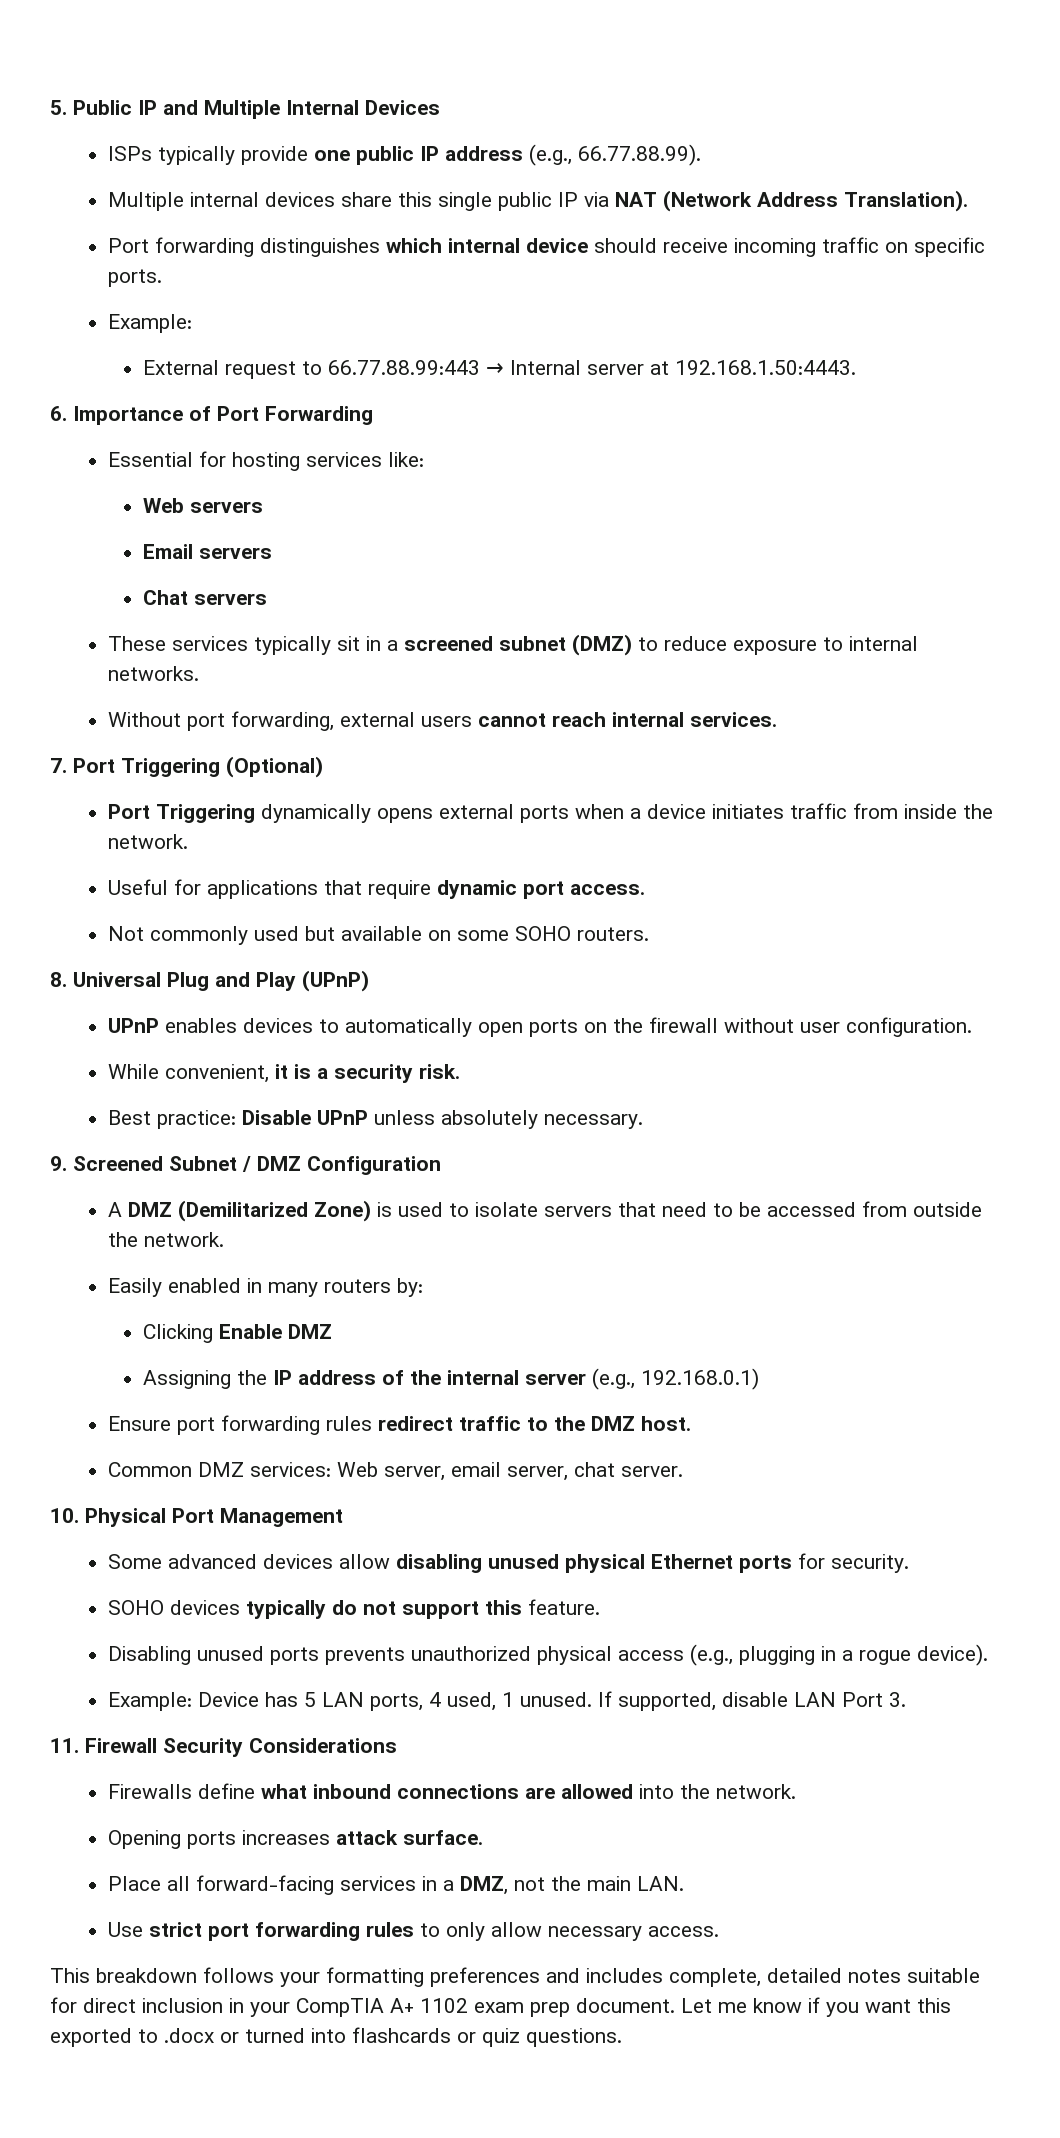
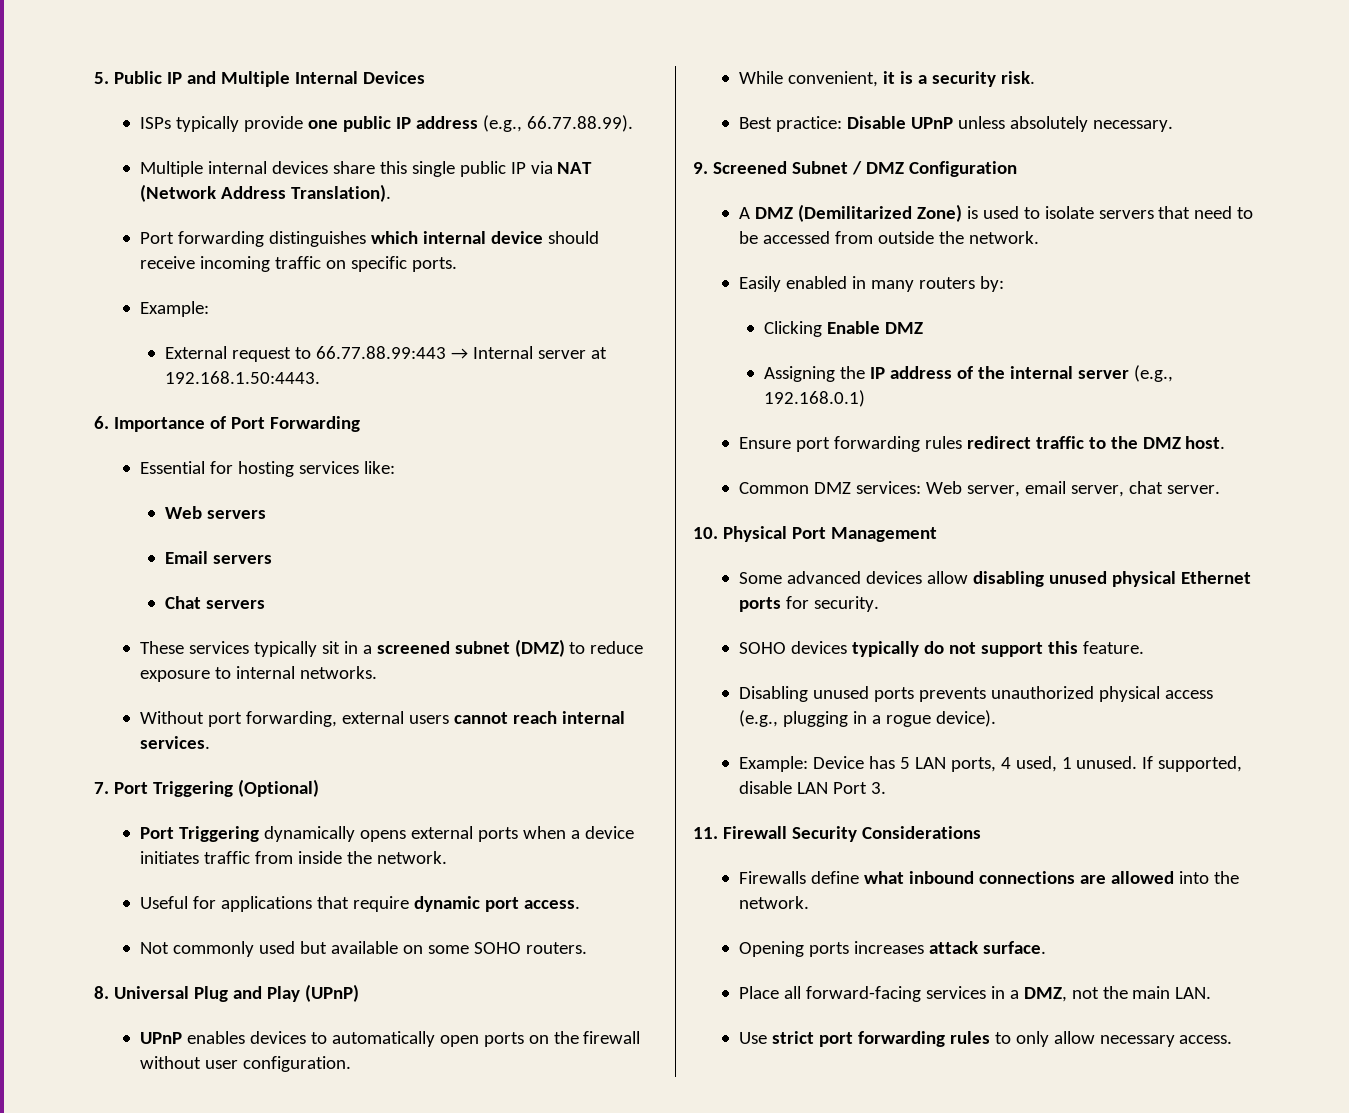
- This breakdown follows your formatting preferences and includes complete, detailed notes suitable for direct inclusion in your CompTIA A+ 1102 exam prep document. Let me know if you want this exported to .docx or turned into flashcards or quiz questions.

